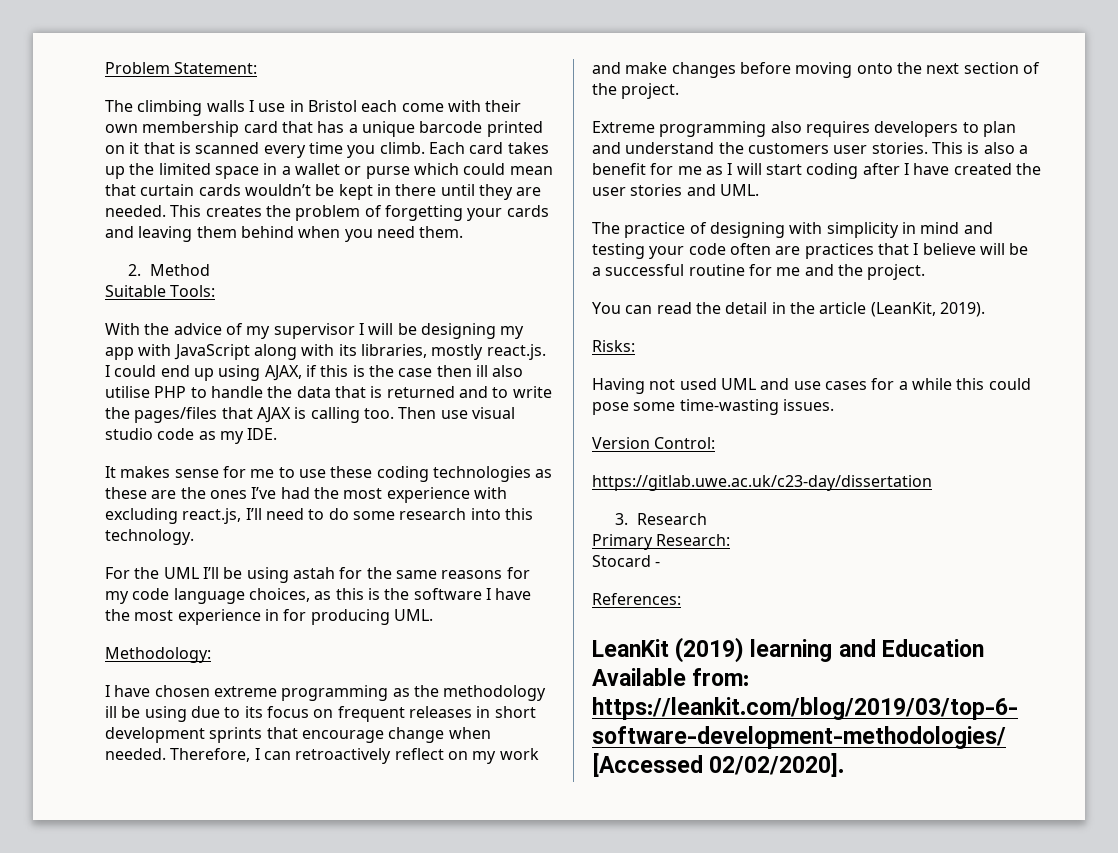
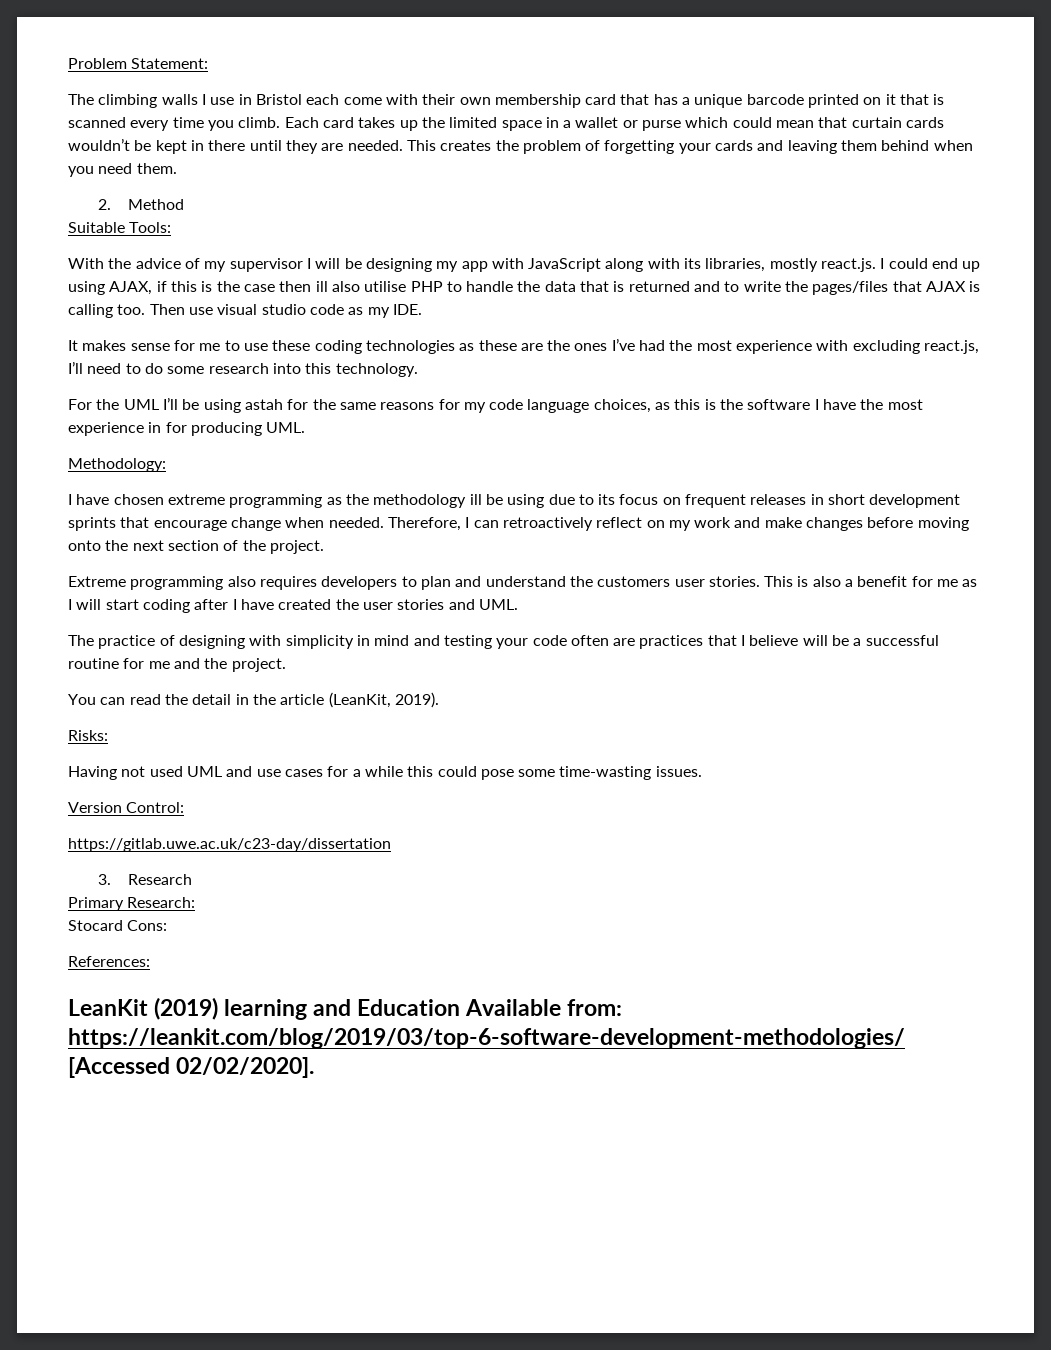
- Stocard -
+ Stocard Cons:

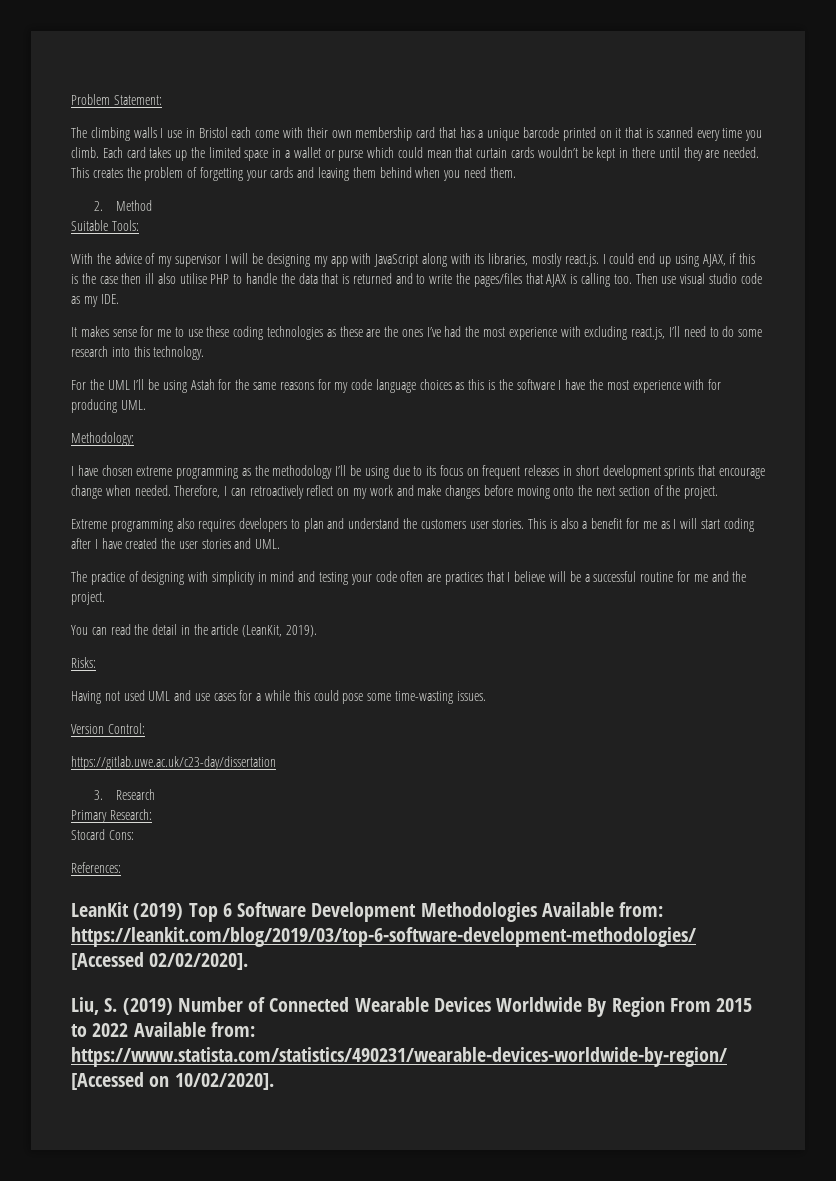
- For the UML I’ll be using astah for the same reasons for my code language choices, as this is the software I have the most experience in for producing UML.
+ For the UML I’ll be using Astah for the same reasons for my code language choices as this is the software I have the most experience with for producing UML.
- I have chosen extreme programming as the methodology ill be using due to its focus on frequent releases in short development sprints that encourage change when needed.
+ I have chosen extreme programming as the methodology I’ll be using due to its focus on frequent releases in short development sprints that encourage change when needed.
- LeanKit (2019) learning and Education Available from: https://leankit.com/blog/2019/03/top-6-software-development-methodologies/ [Accessed 02/02/2020].
+ LeanKit (2019) Top 6 Software Development Methodologies Available from: https://leankit.com/blog/2019/03/top-6-software-development-methodologies/ [Accessed 02/02/2020].
+ Liu, S. (2019) Number of Connected Wearable Devices Worldwide By Region From 2015 to 2022 Available from: https://www.statista.com/statistics/490231/wearable-devices-worldwide-by-region/ [Accessed on 10/02/2020].

